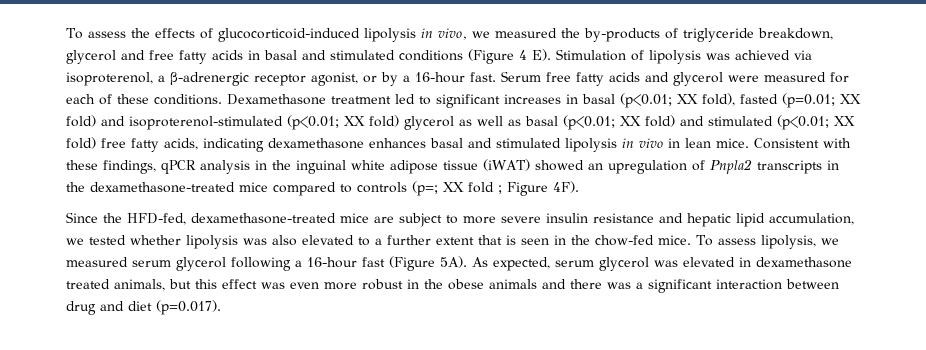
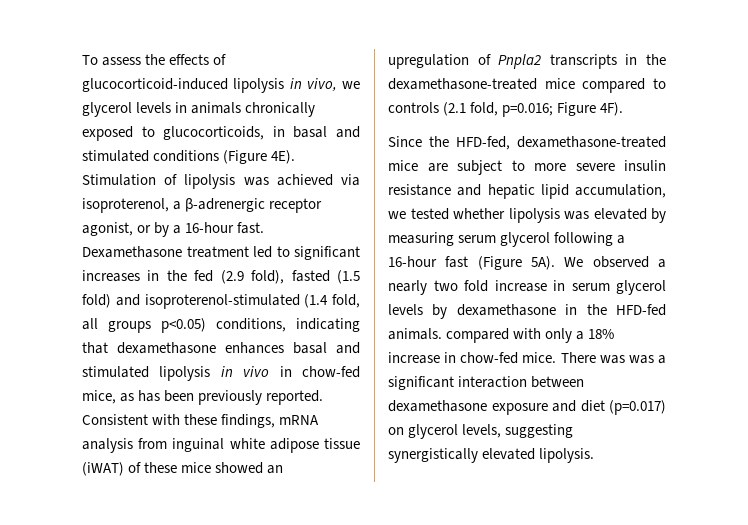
- To assess the effects of glucocorticoid-induced lipolysis in vivo, we measured the by-products of triglyceride breakdown, glycerol and free fatty acids in basal and stimulated conditions (Figure 4 E). Stimulation of lipolysis was achieved via isoproterenol, a β-adrenergic receptor agonist, or by a 16-hour fast.
+ To assess the effects of glucocorticoid-induced lipolysis in vivo, we glycerol levels in animals chronically exposed to glucocorticoids, in basal and stimulated conditions (Figure 4E). Stimulation of lipolysis was achieved via isoproterenol, a β-adrenergic receptor agonist, or by a 16-hour fast.
- Serum free fatty acids and glycerol were measured for each of these conditions.
- Dexamethasone treatment led to significant increases in basal (p<0.01; XX fold), fasted (p=0.01; XX fold) and isoproterenol-stimulated (p<0.01; XX fold) glycerol as well as basal (p<0.01; XX fold) and stimulated (p<0.01; XX fold) free fatty acids, indicating dexamethasone enhances basal and stimulated lipolysis in vivo in lean mice. Consistent with these findings, qPCR analysis in the inguinal white adipose tissue (iWAT) showed an upregulation of Pnpla2 transcripts in the dexamethasone-treated mice compared to controls (p=; XX fold ; Figure 4F).
+ Dexamethasone treatment led to significant increases in the fed (2.9 fold), fasted (1.5 fold) and isoproterenol-stimulated (1.4 fold, all groups p<0.05) conditions, indicating that dexamethasone enhances basal and stimulated lipolysis in vivo in chow-fed mice, as has been previously reported. Consistent with these findings, mRNA analysis from inguinal white adipose tissue (iWAT) of these mice showed an upregulation of Pnpla2 transcripts in the dexamethasone-treated mice compared to controls (2.1 fold, p=0.016; Figure 4F).
- Since the HFD-fed, dexamethasone-treated mice are subject to more severe insulin resistance and hepatic lipid accumulation, we tested whether lipolysis was also elevated to a further extent that is seen in the chow-fed mice. To assess lipolysis, we measured serum glycerol following a 16-hour fast (Figure 5A).
+ Since the HFD-fed, dexamethasone-treated mice are subject to more severe insulin resistance and hepatic lipid accumulation, we tested whether lipolysis was elevated by measuring serum glycerol following a 16-hour fast (Figure 5A).
- As expected, serum glycerol was elevated in dexamethasone treated animals, but this effect was even more robust in the obese animals and there was a significant interaction between drug and diet (p=0.017).
+ We observed a nearly two fold increase in serum glycerol levels by dexamethasone in the HFD-fed animals. compared with only a 18% increase in chow-fed mice. There was was a significant interaction between dexamethasone exposure and diet (p=0.017) on glycerol levels, suggesting synergistically elevated lipolysis.

